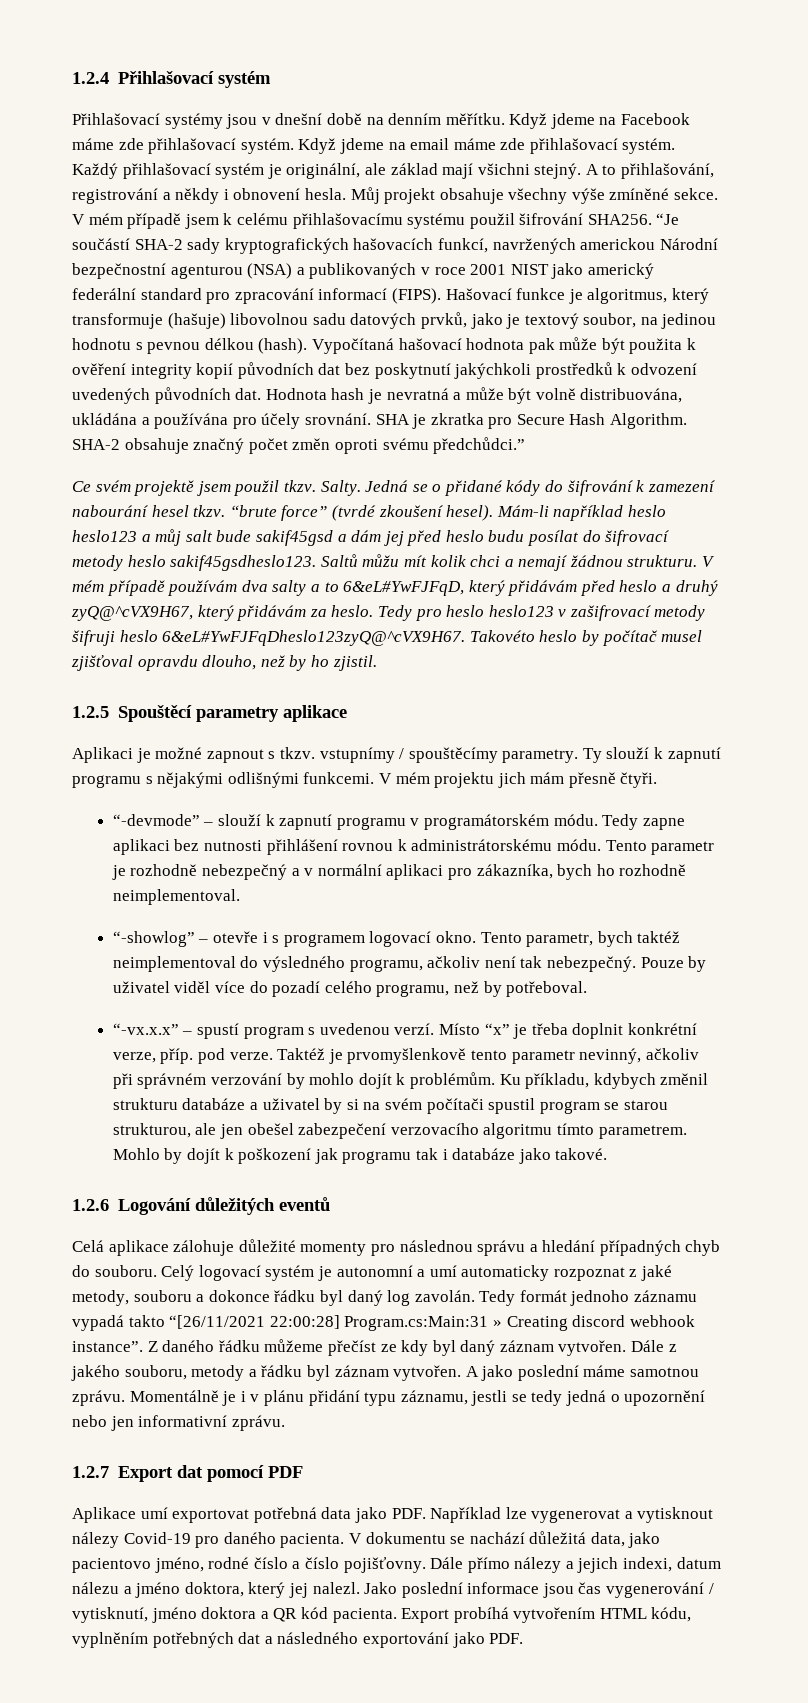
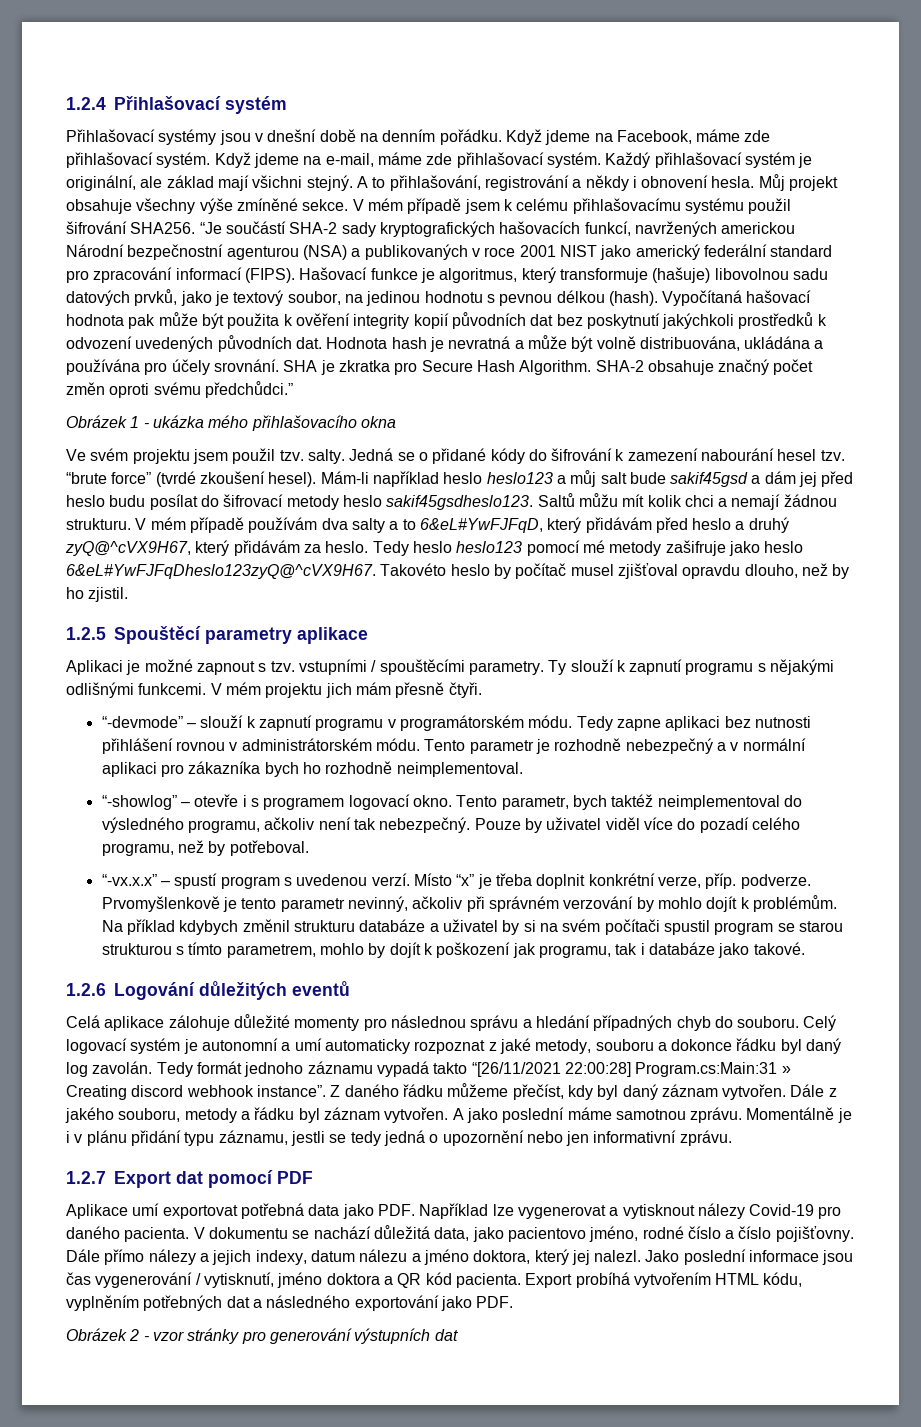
- Přihlašovací systémy jsou v dnešní době na denním měřítku. Když jdeme na Facebook máme zde přihlašovací systém.
+ Přihlašovací systémy jsou v dnešní době na denním pořádku. Když jdeme na Facebook, máme zde přihlašovací systém.
- Když jdeme na email máme zde přihlašovací systém.
+ Když jdeme na e-mail, máme zde přihlašovací systém.
- Ce svém projektě jsem použil tkzv. Salty.
+ Obrázek 1 - ukázka mého přihlašovacího okna
+ Ve svém projektu jsem použil tzv. salty.
- Jedná se o přidané kódy do šifrování k zamezení nabourání hesel tkzv.
+ Jedná se o přidané kódy do šifrování k zamezení nabourání hesel tzv.
- Tedy pro heslo heslo123 v zašifrovací metody šifruji heslo 6&eL#YwFJFqDheslo123zyQ@^cVX9H67.
+ Tedy heslo heslo123 pomocí mé metody zašifruje jako heslo 6&eL#YwFJFqDheslo123zyQ@^cVX9H67.
- Aplikaci je možné zapnout s tkzv. vstupnímy / spouštěcímy parametry.
+ Aplikaci je možné zapnout s tzv. vstupními / spouštěcími parametry.
- Tedy zapne aplikaci bez nutnosti přihlášení rovnou k administrátorskému módu.
+ Tedy zapne aplikaci bez nutnosti přihlášení rovnou v administrátorském módu.
- Tento parametr je rozhodně nebezpečný a v normální aplikaci pro zákazníka, bych ho rozhodně neimplementoval.
+ Tento parametr je rozhodně nebezpečný a v normální aplikaci pro zákazníka bych ho rozhodně neimplementoval.
- Místo “x” je třeba doplnit konkrétní verze, příp. pod verze. Taktéž je prvomyšlenkově tento parametr nevinný, ačkoliv při správném verzování by mohlo dojít k problémům.
+ Místo “x” je třeba doplnit konkrétní verze, příp. podverze. Prvomyšlenkově je tento parametr nevinný, ačkoliv při správném verzování by mohlo dojít k problémům.
- Ku příkladu, kdybych změnil strukturu databáze a uživatel by si na svém počítači spustil program se starou strukturou, ale jen obešel zabezpečení verzovacího algoritmu tímto parametrem. Mohlo by dojít k poškození jak programu tak i databáze jako takové.
+ Na příklad kdybych změnil strukturu databáze a uživatel by si na svém počítači spustil program se starou strukturou s tímto parametrem, mohlo by dojít k poškození jak programu, tak i databáze jako takové.
- Z daného řádku můžeme přečíst ze kdy byl daný záznam vytvořen.
+ Z daného řádku můžeme přečíst, kdy byl daný záznam vytvořen.
- Dále přímo nálezy a jejich indexi, datum nálezu a jméno doktora, který jej nalezl.
+ Dále přímo nálezy a jejich indexy, datum nálezu a jméno doktora, který jej nalezl.
+ Obrázek 2 - vzor stránky pro generování výstupních dat

